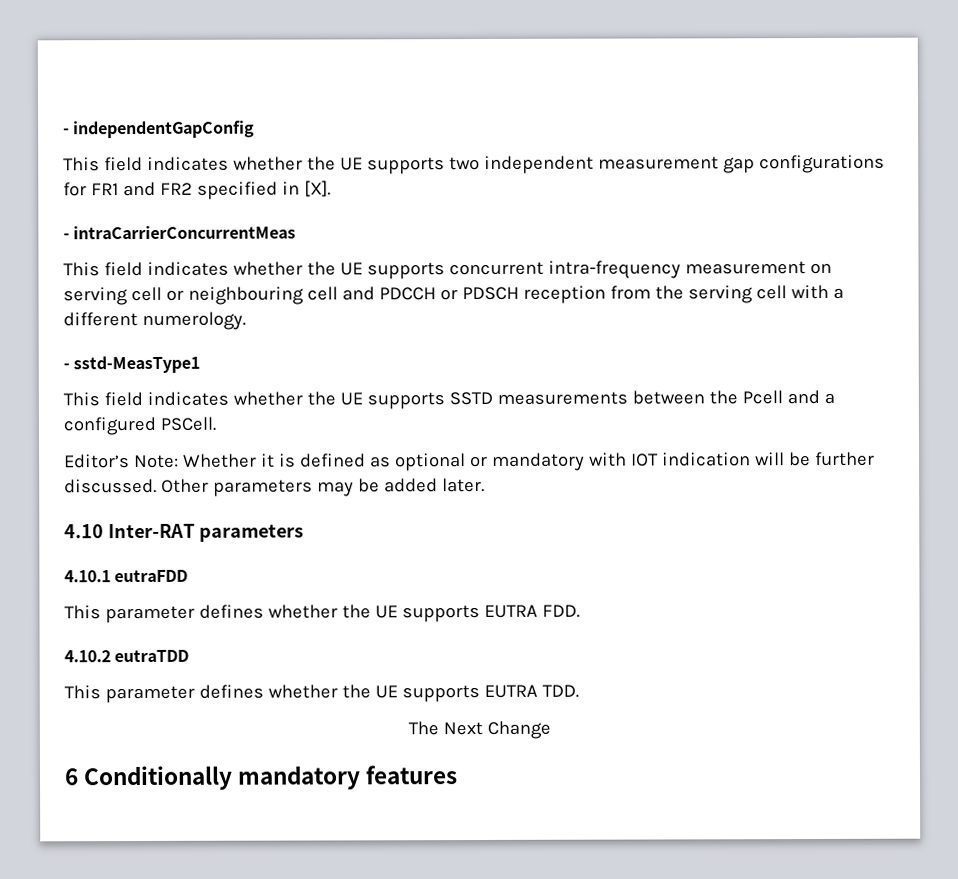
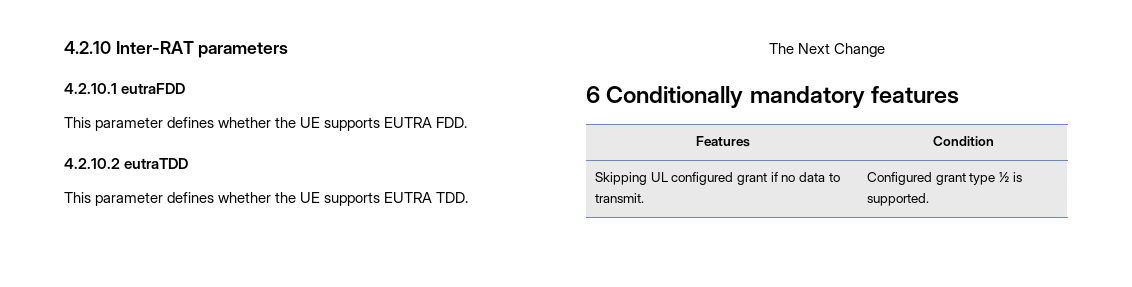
- - independentGapConfig
- This field indicates whether the UE supports two independent measurement gap configurations for FR1 and FR2 specified in [X].
- - intraCarrierConcurrentMeas
- This field indicates whether the UE supports concurrent intra-frequency measurement on serving cell or neighbouring cell and PDCCH or PDSCH reception from the serving cell with a different numerology.
- - sstd-MeasType1
- This field indicates whether the UE supports SSTD measurements between the Pcell and a configured PSCell.
- Editor’s Note: Whether it is defined as optional or mandatory with IOT indication will be further discussed. Other parameters may be added later.
- 4.10 Inter-RAT parameters
+ 4.2.10 Inter-RAT parameters
- 4.10.1 eutraFDD
+ 4.2.10.1 eutraFDD
- 4.10.2 eutraTDD
+ 4.2.10.2 eutraTDD
+ Features | Condition
+ Skipping UL configured grant if no data to transmit. | Configured grant type ½ is supported.

